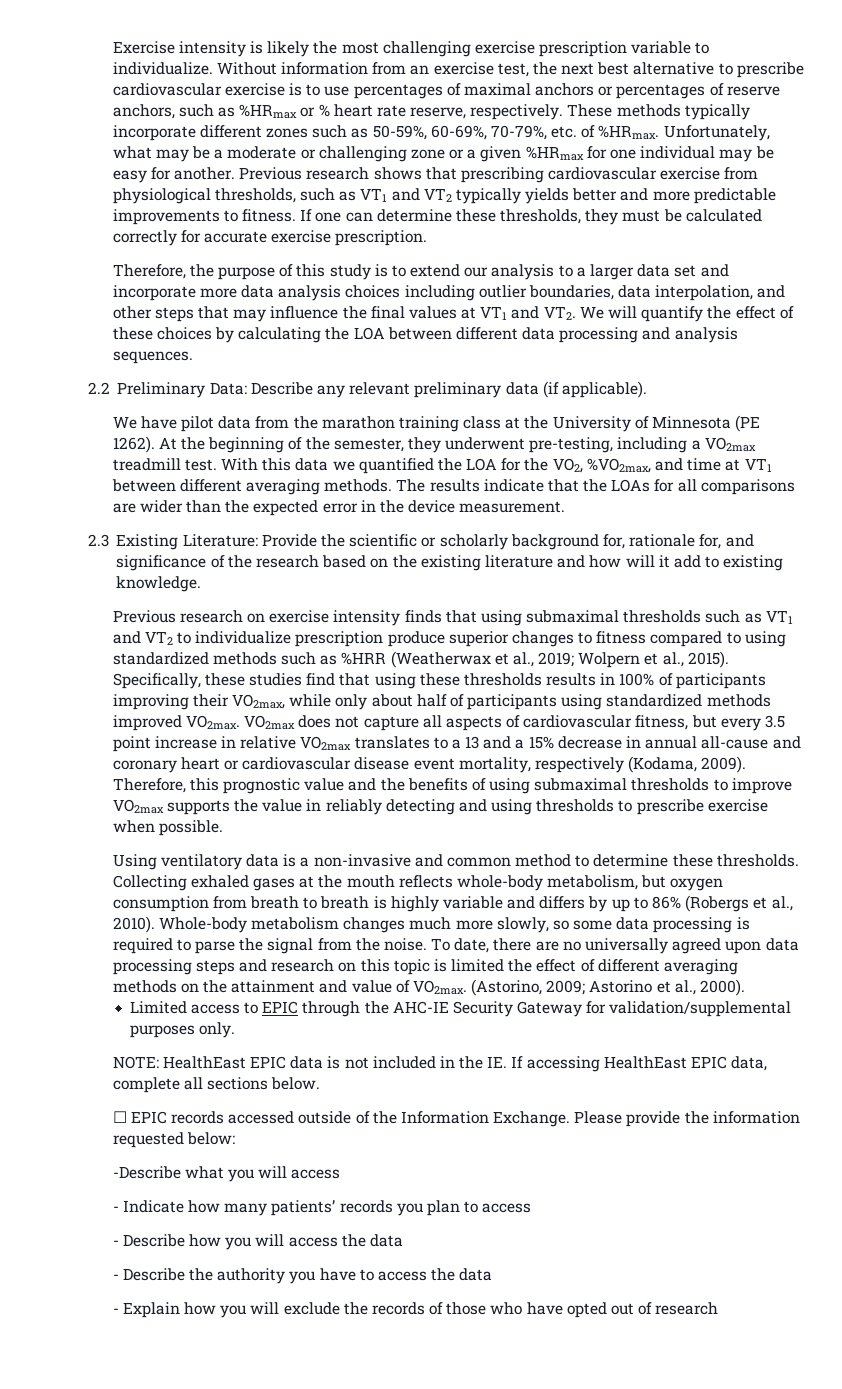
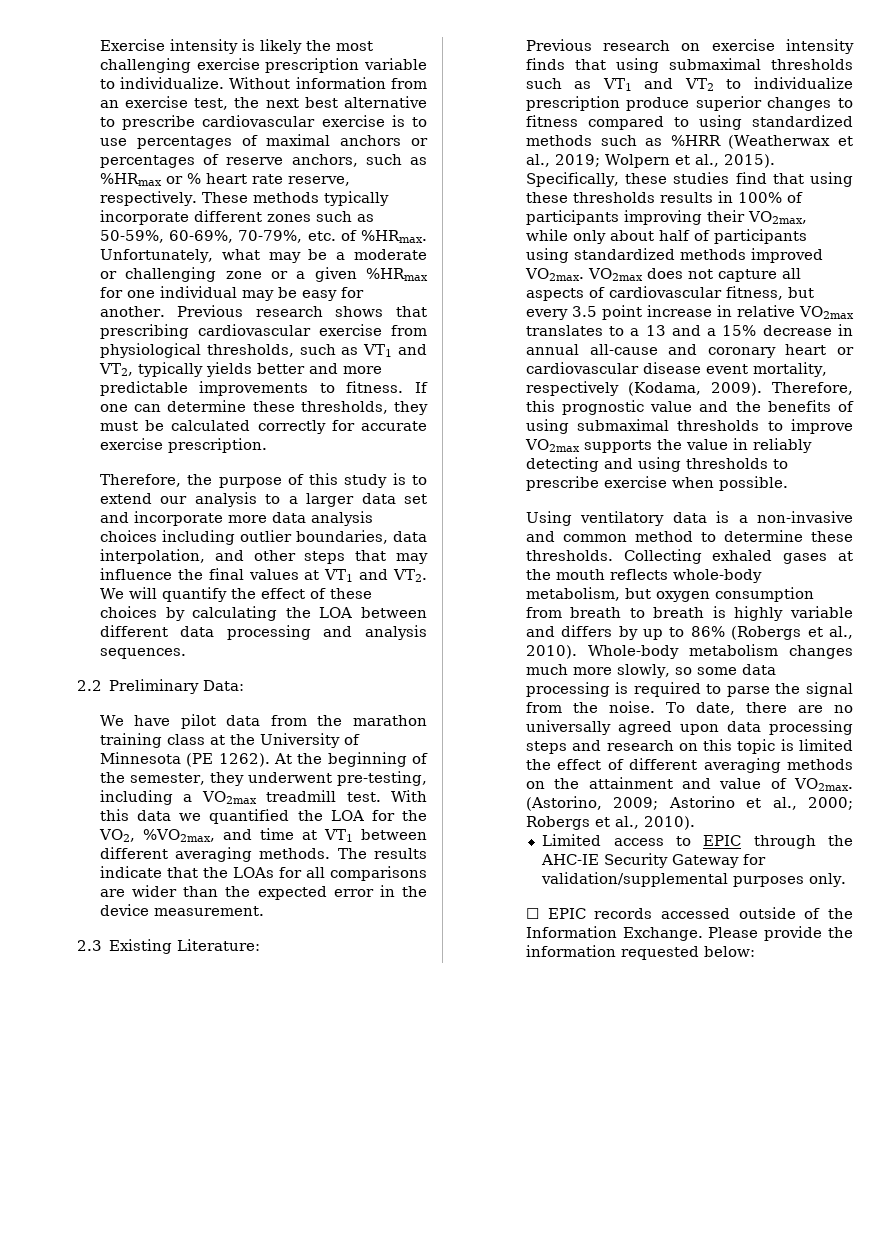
- Previous research shows that prescribing cardiovascular exercise from physiological thresholds, such as VT1 and VT2 typically yields better and more predictable improvements to fitness.
+ Previous research shows that prescribing cardiovascular exercise from physiological thresholds, such as VT1 and VT2, typically yields better and more predictable improvements to fitness.
- 2.2 Preliminary Data: Describe any relevant preliminary data (if applicable).
+ 2.2 Preliminary Data:
- 2.3 Existing Literature: Provide the scientific or scholarly background for, rationale for, and significance of the research based on the existing literature and how will it add to existing knowledge.
+ 2.3 Existing Literature:
- (Astorino, 2009; Astorino et al., 2000).
+ (Astorino, 2009; Astorino et al., 2000; Robergs et al., 2010).
- NOTE: HealthEast EPIC data is not included in the IE. If accessing HealthEast EPIC data, complete all sections below.
- -Describe what you will access
- - Indicate how many patients’ records you plan to access
- - Describe how you will access the data
- - Describe the authority you have to access the data
- - Explain how you will exclude the records of those who have opted out of research

